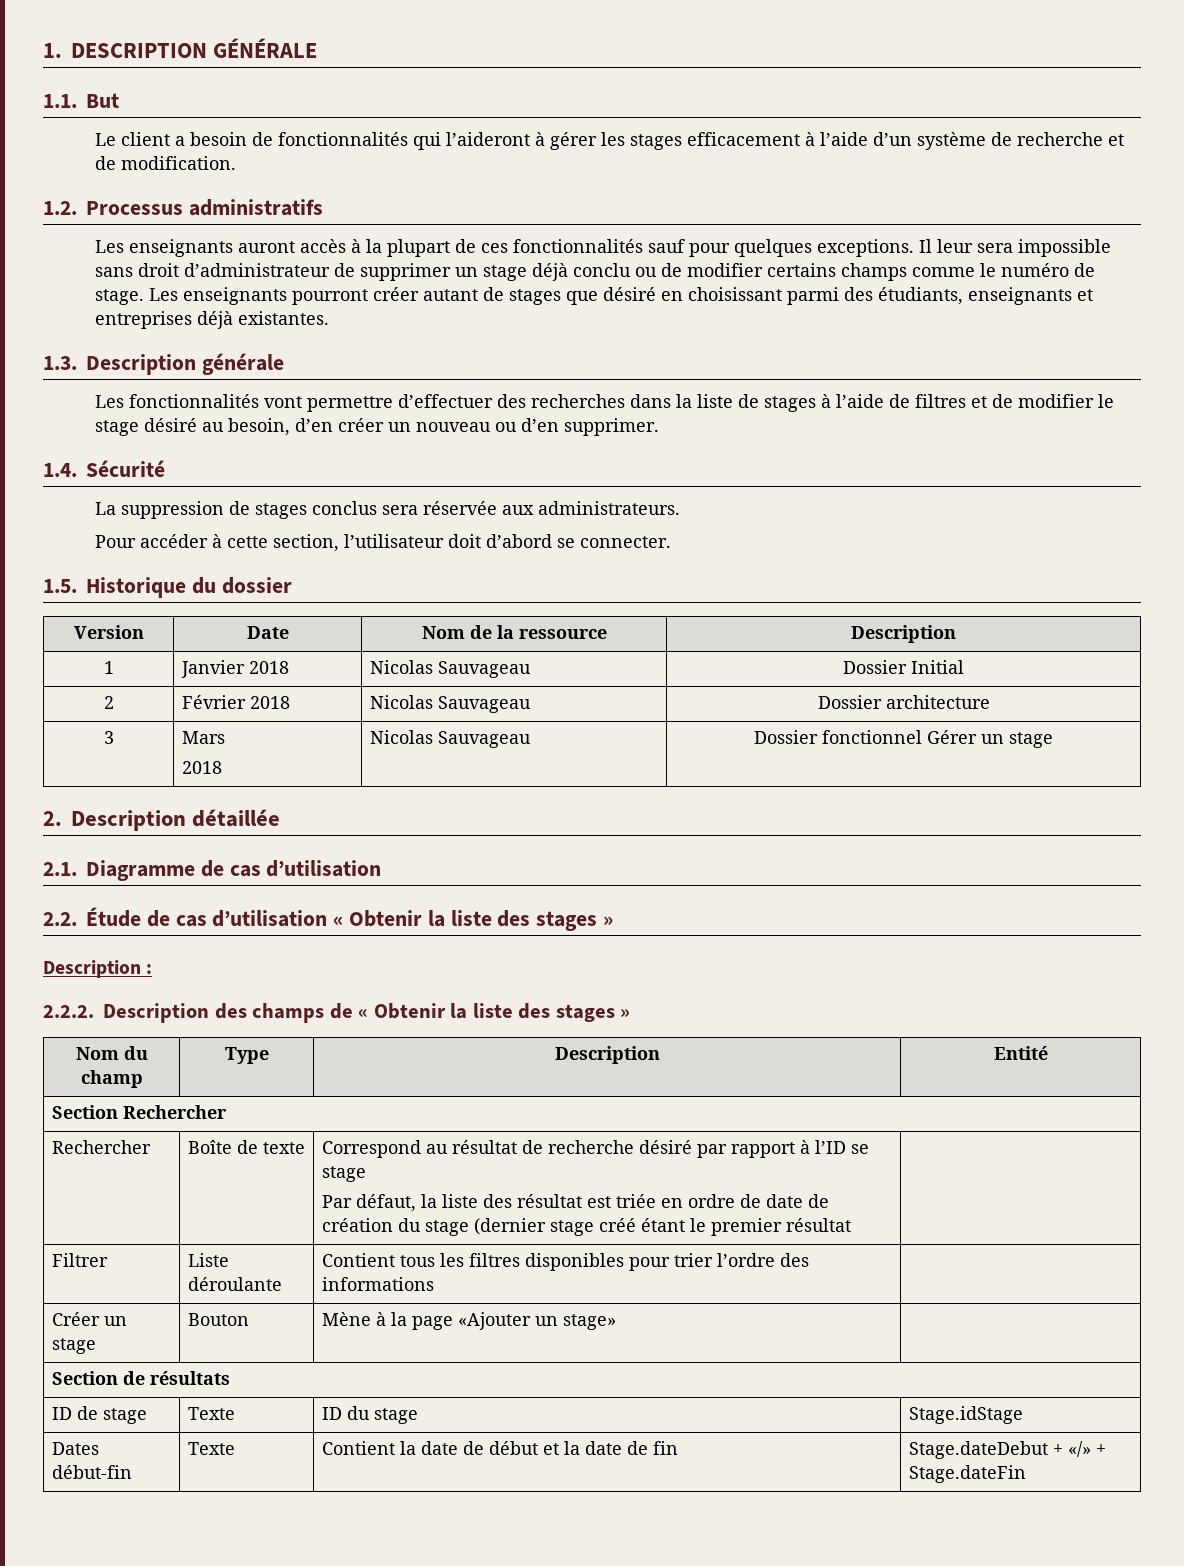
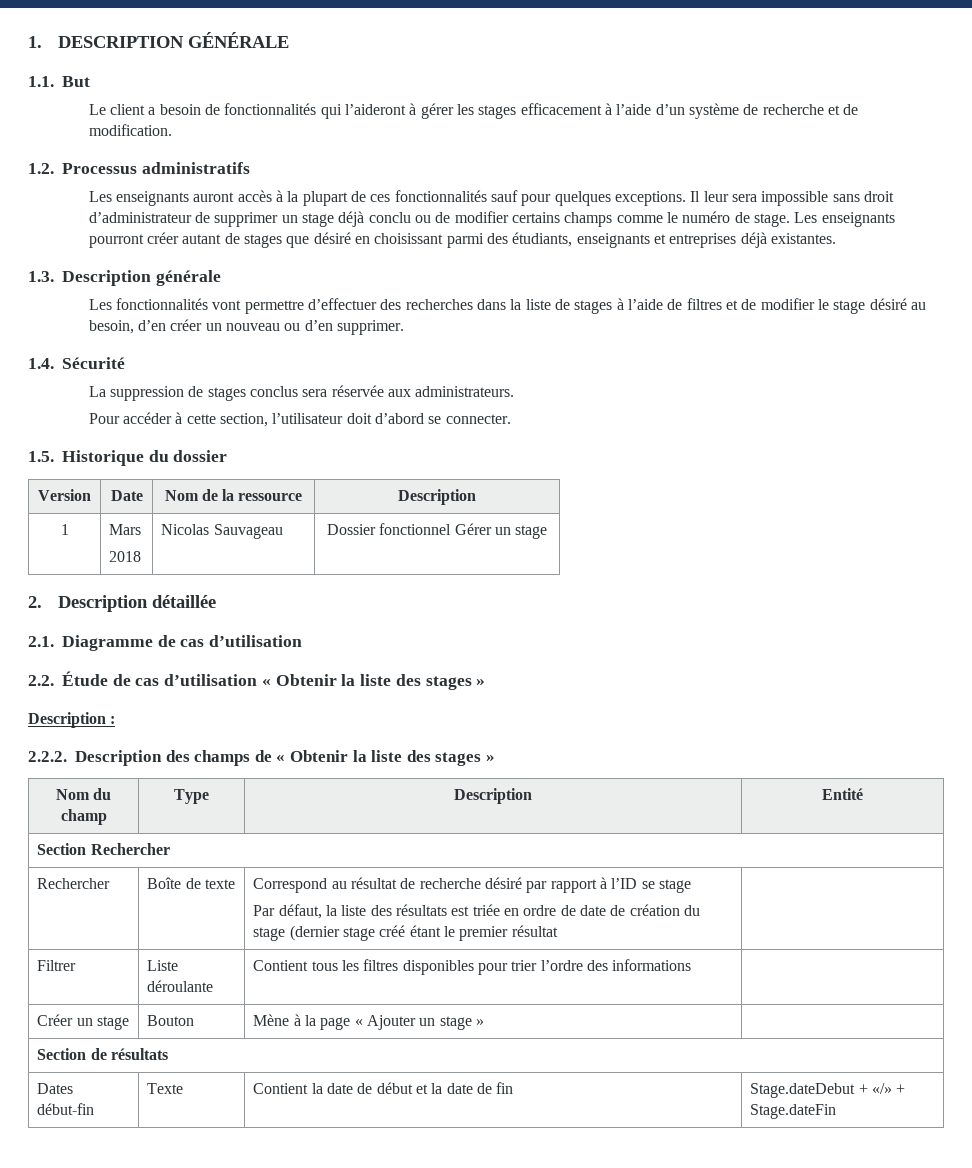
- 1 | Janvier 2018 | Nicolas Sauvageau | Dossier Initial
- 2 | Février 2018 | Nicolas Sauvageau | Dossier architecture
- 3 | Mars
+ 1 | Mars
  Rechercher | Boîte de texte | Correspond au résultat de recherche désiré par rapport à l’ID se stage
- Par défaut, la liste des résultat est triée en ordre de date de création du stage (dernier stage créé étant le premier résultat |
+ Par défaut, la liste des résultats est triée en ordre de date de création du stage (dernier stage créé étant le premier résultat |
- Créer un stage | Bouton | Mène à la page «Ajouter un stage» |
+ Créer un stage | Bouton | Mène à la page « Ajouter un stage » |
  Section de résultats
- ID de stage | Texte | ID du stage | Stage.idStage

